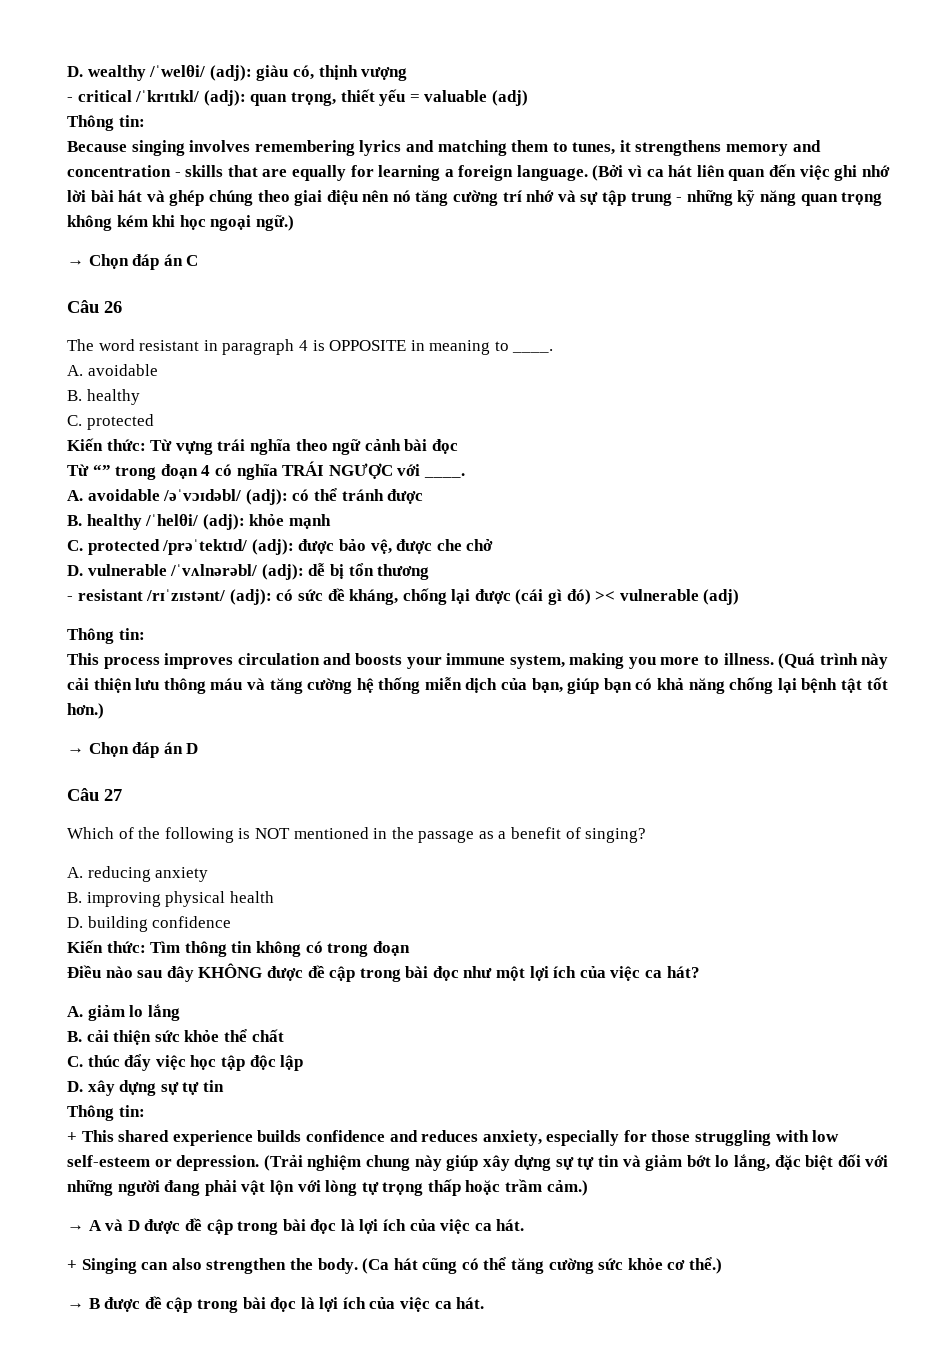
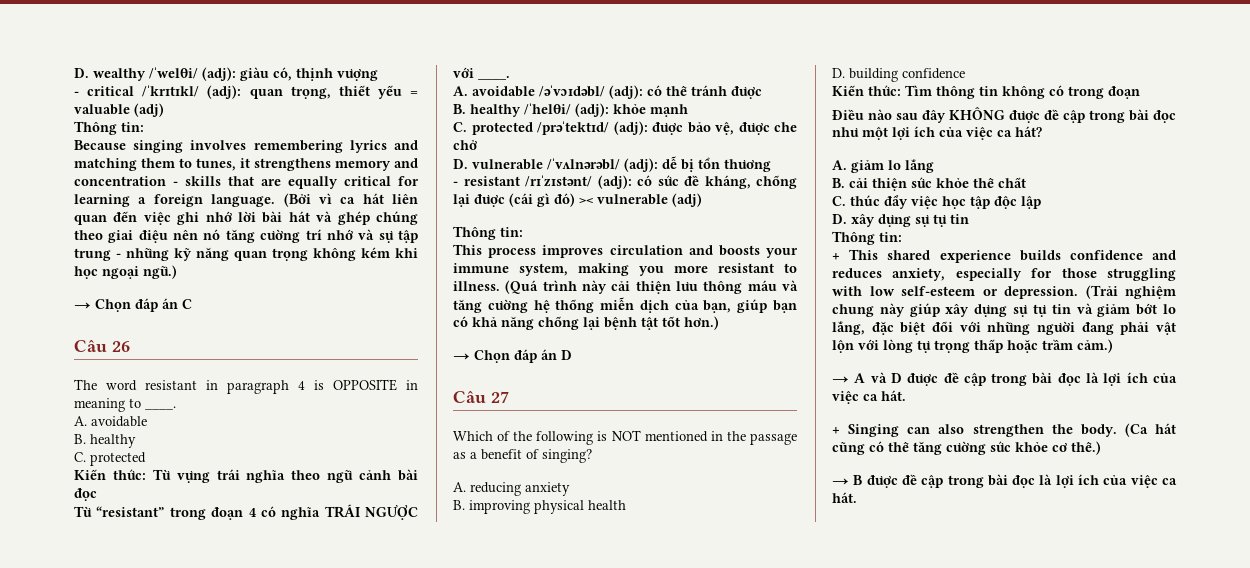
- Because singing involves remembering lyrics and matching them to tunes, it strengthens memory and concentration - skills that are equally for learning a foreign language.
+ Because singing involves remembering lyrics and matching them to tunes, it strengthens memory and concentration - skills that are equally critical for learning a foreign language.
- Từ “” trong đoạn 4 có nghĩa TRÁI NGƯỢC với ____.
+ Từ “resistant” trong đoạn 4 có nghĩa TRÁI NGƯỢC với ____.
- This process improves circulation and boosts your immune system, making you more to illness.
+ This process improves circulation and boosts your immune system, making you more resistant to illness.

